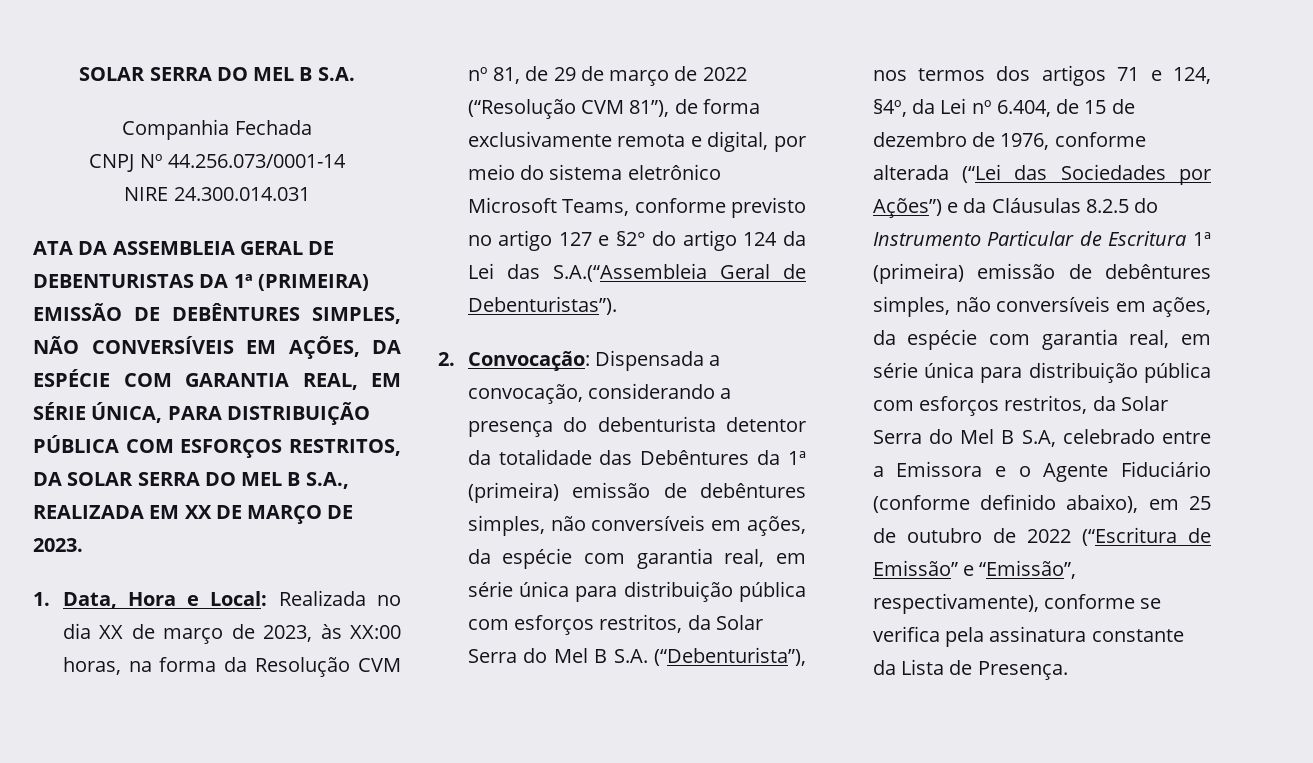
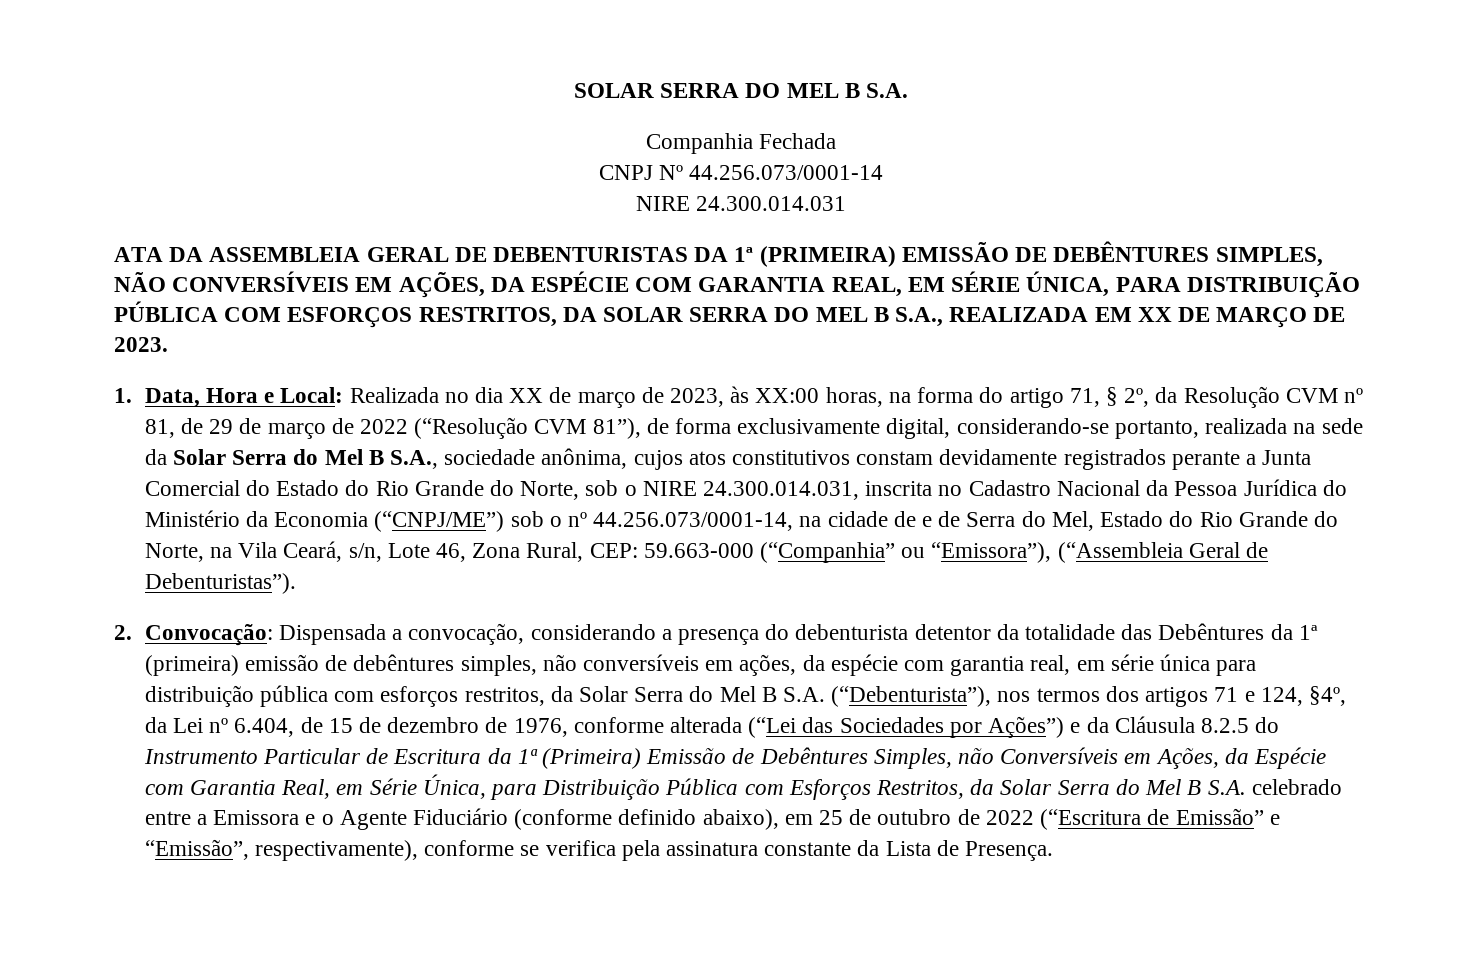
- 1. Data, Hora e Local: Realizada no dia XX de março de 2023, às XX:00 horas, na forma da Resolução CVM nº 81, de 29 de março de 2022 (“Resolução CVM 81”), de forma exclusivamente remota e digital, por meio do sistema eletrônico Microsoft Teams, conforme previsto no artigo 127 e §2° do artigo 124 da Lei das S.A.(“Assembleia Geral de Debenturistas”).
+ 1. Data, Hora e Local: Realizada no dia XX de março de 2023, às XX:00 horas, na forma do artigo 71, § 2º, da Resolução CVM nº 81, de 29 de março de 2022 (“Resolução CVM 81”), de forma exclusivamente digital, considerando-se portanto, realizada na sede da Solar Serra do Mel B S.A., sociedade anônima, cujos atos constitutivos constam devidamente registrados perante a Junta Comercial do Estado do Rio Grande do Norte, sob o NIRE 24.300.014.031, inscrita no Cadastro Nacional da Pessoa Jurídica do Ministério da Economia (“CNPJ/ME”) sob o nº 44.256.073/0001-14, na cidade de e de Serra do Mel, Estado do Rio Grande do Norte, na Vila Ceará, s/n, Lote 46, Zona Rural, CEP: 59.663-000 (“Companhia” ou “Emissora”), (“Assembleia Geral de Debenturistas”).
- Dispensada a convocação, considerando a presença do debenturista detentor da totalidade das Debêntures da 1ª (primeira) emissão de debêntures simples, não conversíveis em ações, da espécie com garantia real, em série única para distribuição pública com esforços restritos, da Solar Serra do Mel B S.A. (“Debenturista”), nos termos dos artigos 71 e 124, §4º, da Lei nº 6.404, de 15 de dezembro de 1976, conforme alterada (“Lei das Sociedades por Ações”) e da Cláusulas 8.2.5 do Instrumento Particular de Escritura 1ª (primeira) emissão de debêntures simples, não conversíveis em ações, da espécie com garantia real, em série única para distribuição pública com esforços restritos, da Solar Serra do Mel B S.A, celebrado entre a Emissora e o Agente Fiduciário (conforme definido abaixo), em 25 de outubro de 2022 (“Escritura de Emissão” e “Emissão”, respectivamente), conforme se verifica pela assinatura constante da Lista de Presença.
+ Dispensada a convocação, considerando a presença do debenturista detentor da totalidade das Debêntures da 1ª (primeira) emissão de debêntures simples, não conversíveis em ações, da espécie com garantia real, em série única para distribuição pública com esforços restritos, da Solar Serra do Mel B S.A. (“Debenturista”), nos termos dos artigos 71 e 124, §4º, da Lei nº 6.404, de 15 de dezembro de 1976, conforme alterada (“Lei das Sociedades por Ações”) e da Cláusula 8.2.5 do Instrumento Particular de Escritura da 1ª (Primeira) Emissão de Debêntures Simples, não Conversíveis em Ações, da Espécie com Garantia Real, em Série Única, para Distribuição Pública com Esforços Restritos, da Solar Serra do Mel B S.A. celebrado entre a Emissora e o Agente Fiduciário (conforme definido abaixo), em 25 de outubro de 2022 (“Escritura de Emissão” e “Emissão”, respectivamente), conforme se verifica pela assinatura constante da Lista de Presença.

